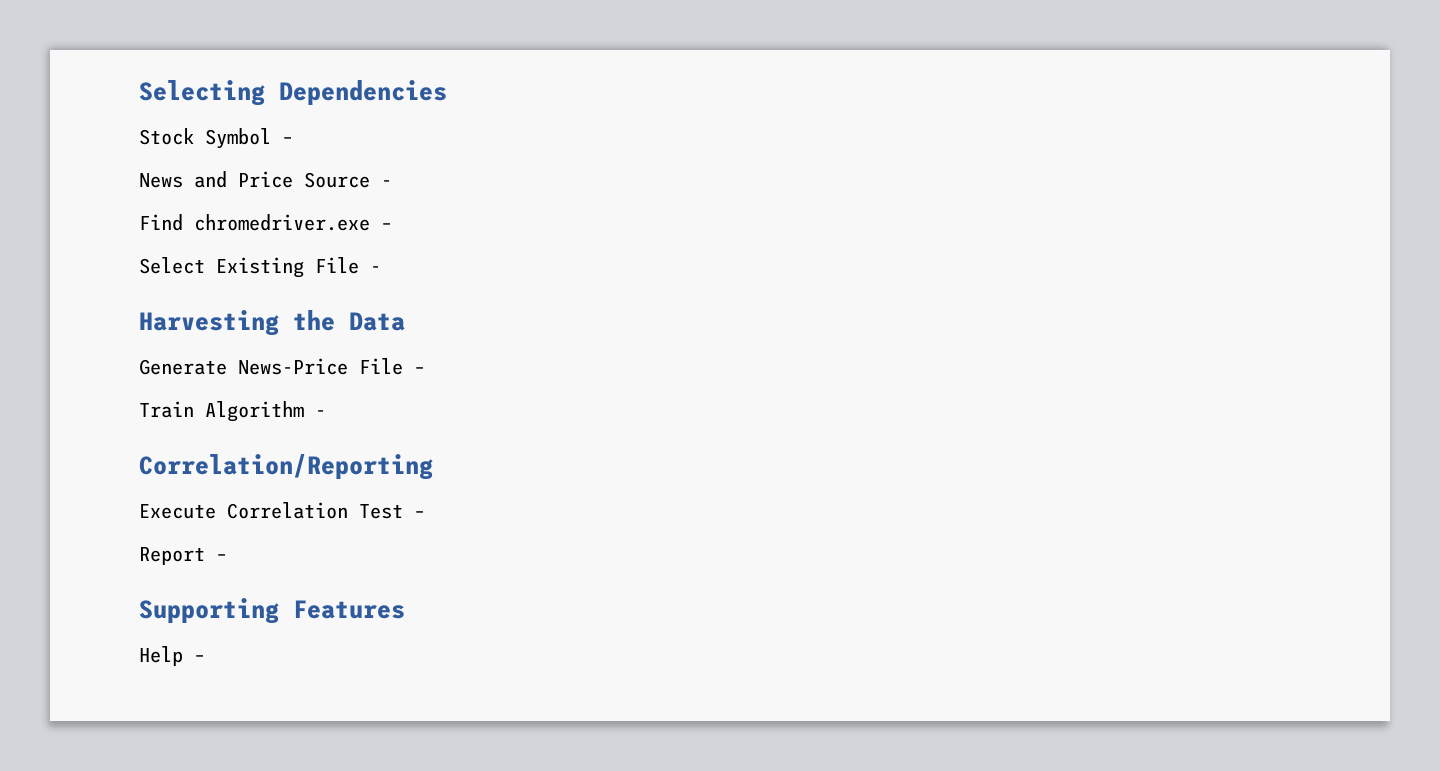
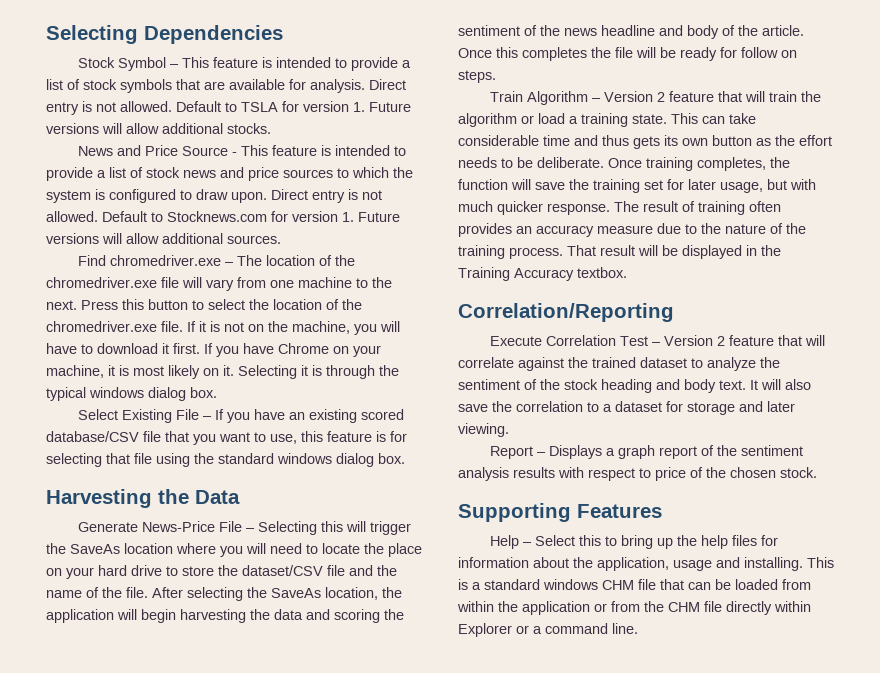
- Stock Symbol –
+ Stock Symbol – This feature is intended to provide a list of stock symbols that are available for analysis. Direct entry is not allowed. Default to TSLA for version 1. Future versions will allow additional stocks.
- News and Price Source -
- Find chromedriver.exe –
- Select Existing File -
+ News and Price Source - This feature is intended to provide a list of stock news and price sources to which the system is configured to draw upon. Direct entry is not allowed. Default to Stocknews.com for version 1. Future versions will allow additional sources.
+ Find chromedriver.exe – The location of the chromedriver.exe file will vary from one machine to the next. Press this button to select the location of the chromedriver.exe file. If it is not on the machine, you will have to download it first. If you have Chrome on your machine, it is most likely on it. Selecting it is through the typical windows dialog box.
+ Select Existing File – If you have an existing scored database/CSV file that you want to use, this feature is for selecting that file using the standard windows dialog box.
- Generate News-Price File –
- Train Algorithm -
+ Generate News-Price File – Selecting this will trigger the SaveAs location where you will need to locate the place on your hard drive to store the dataset/CSV file and the name of the file. After selecting the SaveAs location, the application will begin harvesting the data and scoring the sentiment of the news headline and body of the article. Once this completes the file will be ready for follow on steps.
+ Train Algorithm – Version 2 feature that will train the algorithm or load a training state. This can take considerable time and thus gets its own button as the effort needs to be deliberate. Once training completes, the function will save the training set for later usage, but with much quicker response. The result of training often provides an accuracy measure due to the nature of the training process. That result will be displayed in the Training Accuracy textbox.
- Execute Correlation Test –
- Report –
+ Execute Correlation Test – Version 2 feature that will correlate against the trained dataset to analyze the sentiment of the stock heading and body text. It will also save the correlation to a dataset for storage and later viewing.
+ Report – Displays a graph report of the sentiment analysis results with respect to price of the chosen stock.
  Supporting Features
- Help –
+ Help – Select this to bring up the help files for information about the application, usage and installing. This is a standard windows CHM file that can be loaded from within the application or from the CHM file directly within Explorer or a command line.

